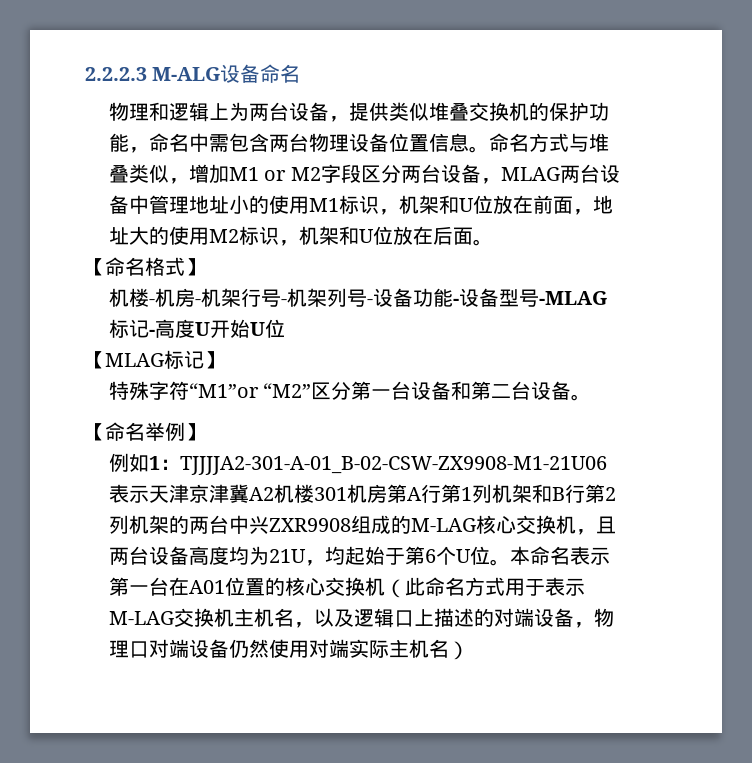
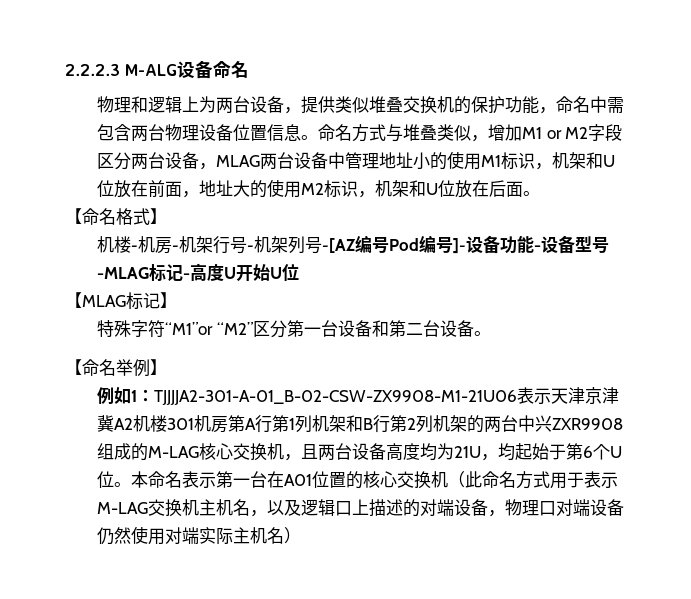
- 机楼-机房-机架行号-机架列号-设备功能-设备型号-MLAG标记-高度U开始U位
+ 机楼-机房-机架行号-机架列号-[AZ编号Pod编号]-设备功能-设备型号-MLAG标记-高度U开始U位

